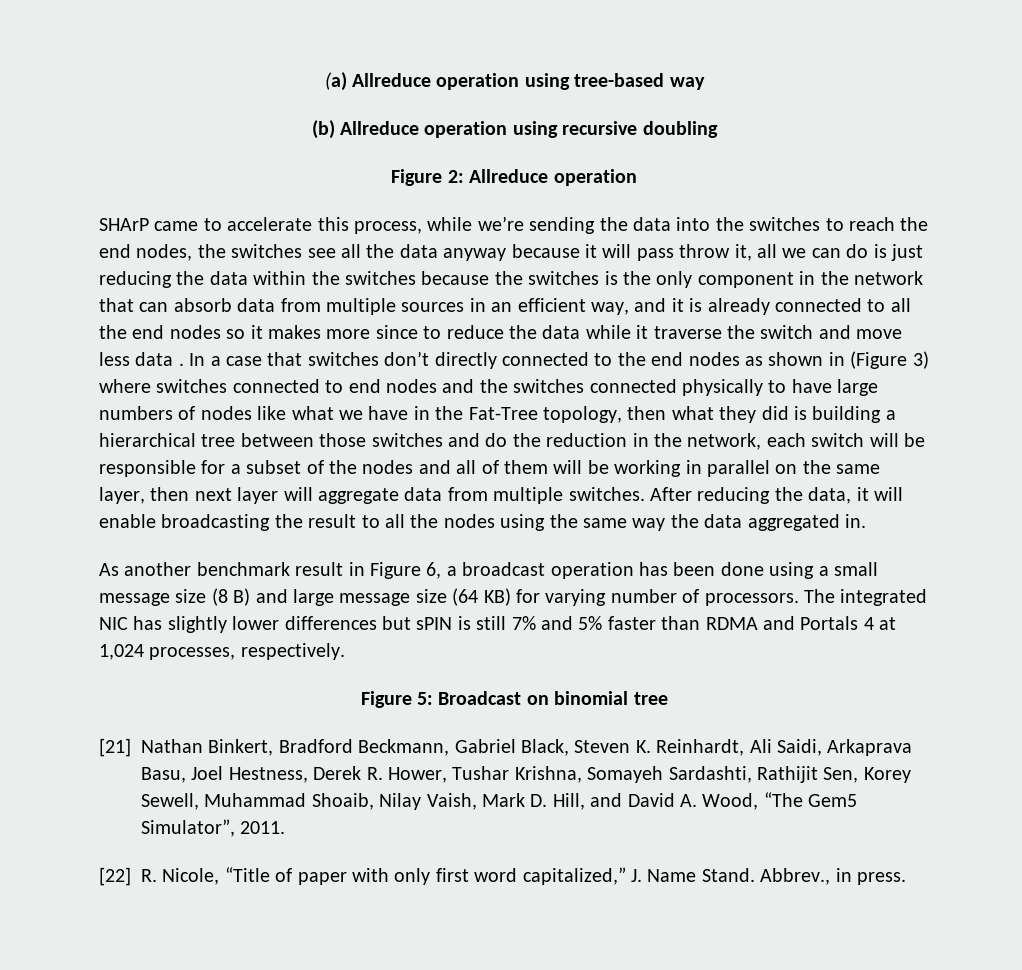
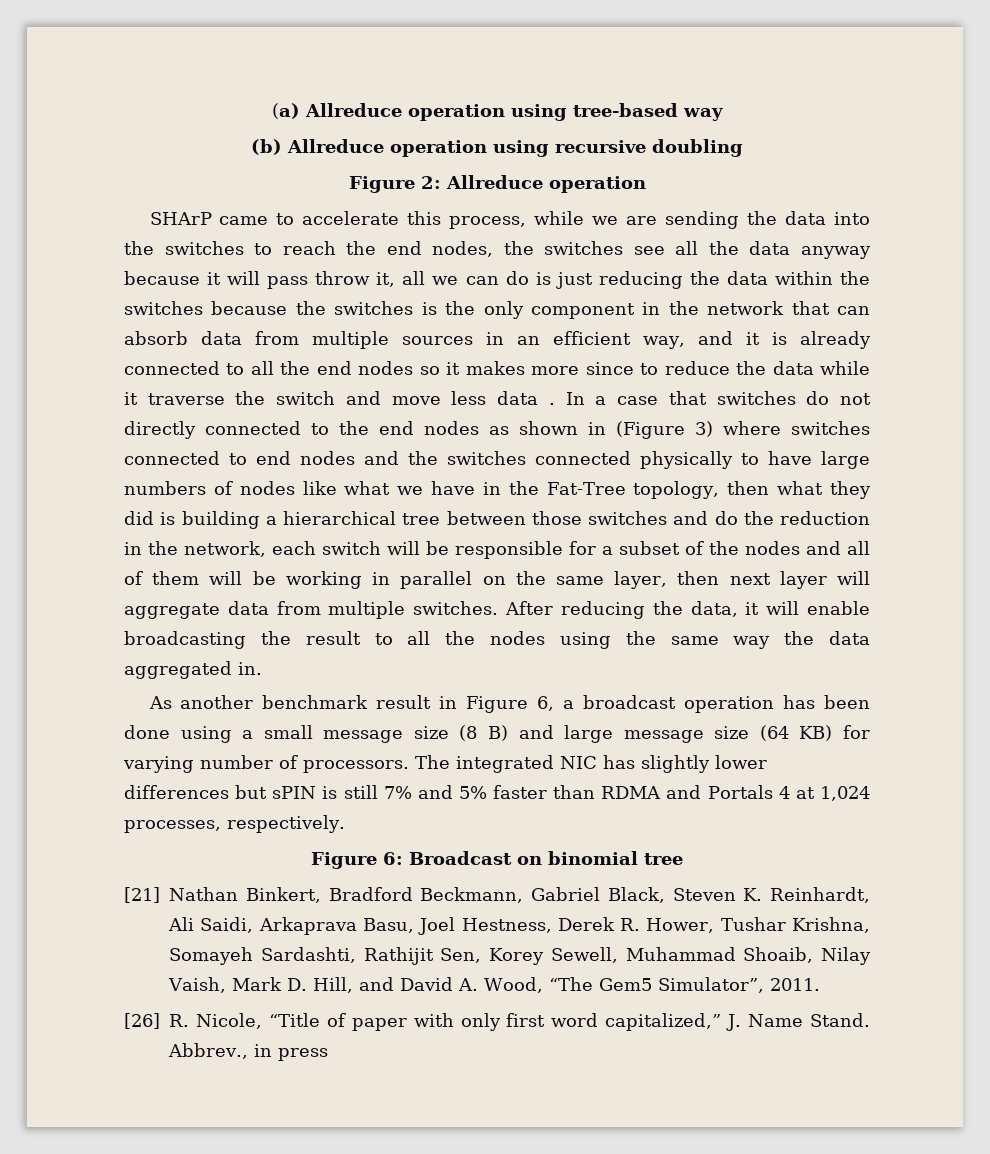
- SHArP came to accelerate this process, while we’re sending the data into the switches to reach the end nodes, the switches see all the data anyway because it will pass throw it, all we can do is just reducing the data within the switches because the switches is the only component in the network that can absorb data from multiple sources in an efficient way, and it is already connected to all the end nodes so it makes more since to reduce the data while it traverse the switch and move less data .
+ SHArP came to accelerate this process, while we are sending the data into the switches to reach the end nodes, the switches see all the data anyway because it will pass throw it, all we can do is just reducing the data within the switches because the switches is the only component in the network that can absorb data from multiple sources in an efficient way, and it is already connected to all the end nodes so it makes more since to reduce the data while it traverse the switch and move less data .
- In a case that switches don’t directly connected to the end nodes as shown in (Figure 3) where switches connected to end nodes and the switches connected physically to have large numbers of nodes like what we have in the Fat-Tree topology, then what they did is building a hierarchical tree between those switches and do the reduction in the network, each switch will be responsible for a subset of the nodes and all of them will be working in parallel on the same layer, then next layer will aggregate data from multiple switches.
+ In a case that switches do not directly connected to the end nodes as shown in (Figure 3) where switches connected to end nodes and the switches connected physically to have large numbers of nodes like what we have in the Fat-Tree topology, then what they did is building a hierarchical tree between those switches and do the reduction in the network, each switch will be responsible for a subset of the nodes and all of them will be working in parallel on the same layer, then next layer will aggregate data from multiple switches.
- Figure 5: Broadcast on binomial tree
+ Figure 6: Broadcast on binomial tree
- [22] R. Nicole, “Title of paper with only first word capitalized,” J. Name Stand.
+ [26] R. Nicole, “Title of paper with only first word capitalized,” J. Name Stand.
- Abbrev., in press.
+ Abbrev., in press

